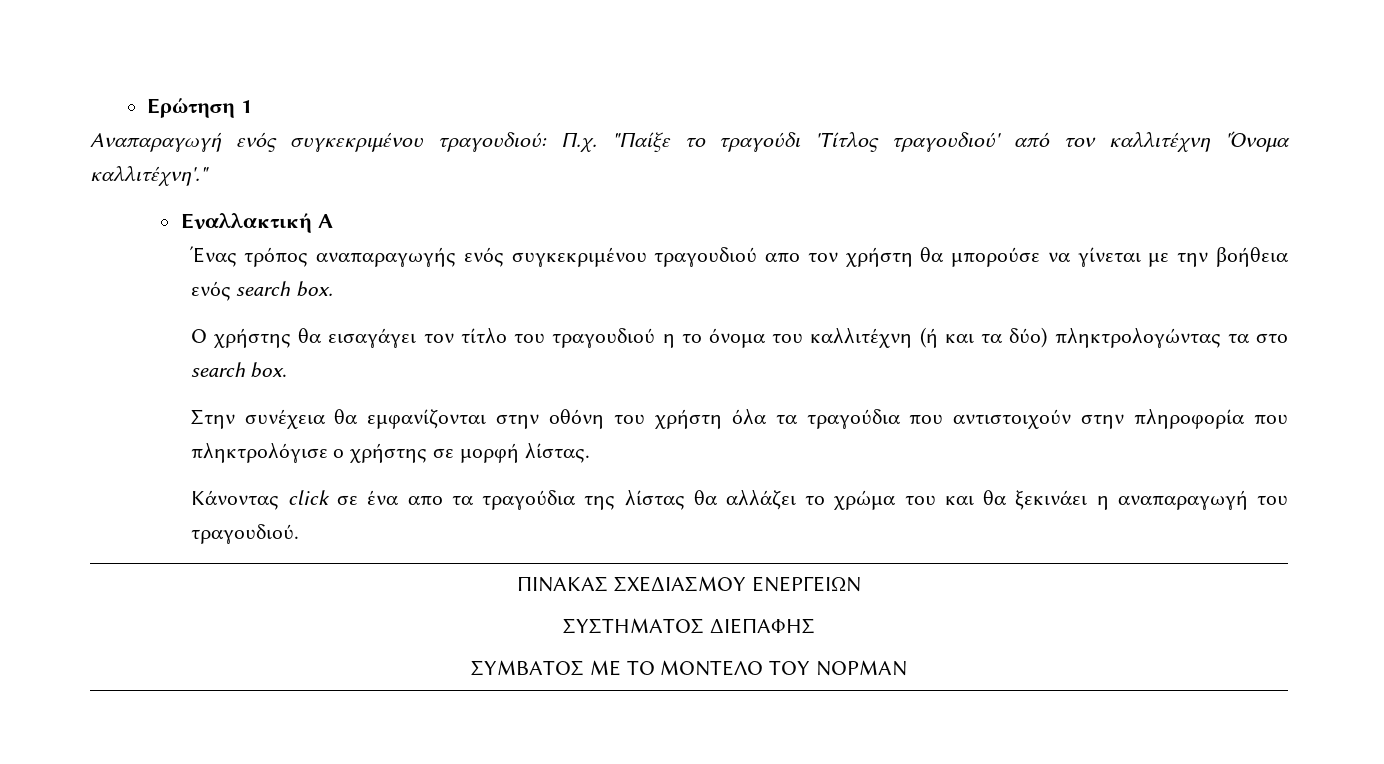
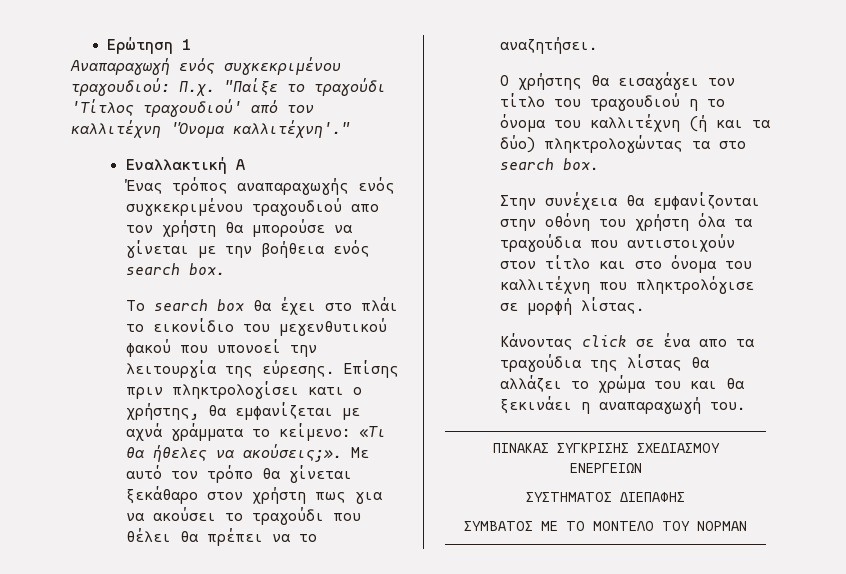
+ Το search box θα έχει στο πλάι το εικονίδιο του μεγενθυτικού φακού που υπονοεί την λειτουργία της εύρεσης. Επίσης πριν πληκτρολογίσει κατι ο χρήστης, θα εμφανίζεται με αχνά γράμματα το κείμενο: «Τι θα ήθελες να ακούσεις;». Με αυτό τον τρόπο θα γίνεται ξεκάθαρο στον χρήστη πως για να ακούσει το τραγούδι που θέλει θα πρέπει να το αναζητήσει.
- Στην συνέχεια θα εμφανίζονται στην οθόνη του χρήστη όλα τα τραγούδια που αντιστοιχούν στην πληροφορία που πληκτρολόγισε ο χρήστης σε μορφή λίστας.
+ Στην συνέχεια θα εμφανίζονται στην οθόνη του χρήστη όλα τα τραγούδια που αντιστοιχούν στον τίτλο και στο όνομα του καλλιτέχνη που πληκτρολόγισε σε μορφή λίστας.
- Κάνοντας click σε ένα απο τα τραγούδια της λίστας θα αλλάζει το χρώμα του και θα ξεκινάει η αναπαραγωγή του τραγουδιού.
+ Κάνοντας click σε ένα απο τα τραγούδια της λίστας θα αλλάζει το χρώμα του και θα ξεκινάει η αναπαραγωγή του.
- ΠΙΝΑΚΑΣ ΣΧΕΔΙΑΣΜΟΥ ΕΝΕΡΓΕΙΩΝ
+ ΠΙΝΑΚΑΣ ΣΥΓΚΡΙΣΗΣ ΣΧΕΔΙΑΣΜΟΥ ΕΝΕΡΓΕΙΩΝ

